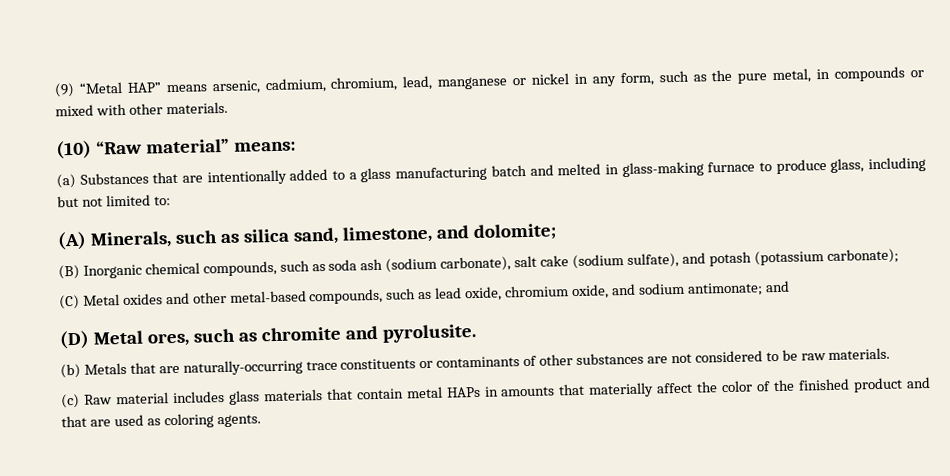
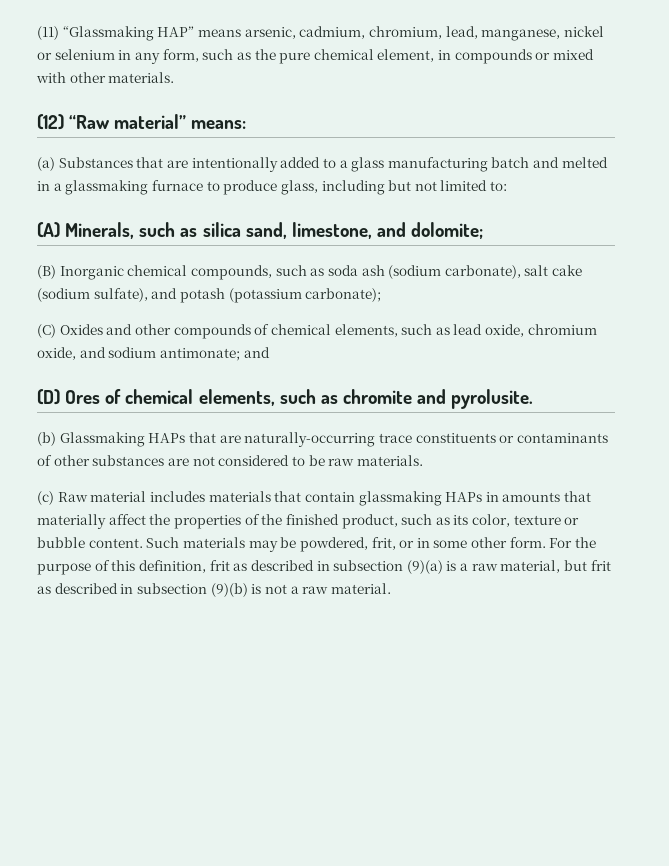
- (9) “Metal HAP” means arsenic, cadmium, chromium, lead, manganese or nickel in any form, such as the pure metal, in compounds or mixed with other materials.
+ (11) “Glassmaking HAP” means arsenic, cadmium, chromium, lead, manganese, nickel or selenium in any form, such as the pure chemical element, in compounds or mixed with other materials.
- (10) “Raw material” means:
+ (12) “Raw material” means:
- (a) Substances that are intentionally added to a glass manufacturing batch and melted in glass-making furnace to produce glass, including but not limited to:
+ (a) Substances that are intentionally added to a glass manufacturing batch and melted in a glassmaking furnace to produce glass, including but not limited to:
- (C) Metal oxides and other metal-based compounds, such as lead oxide, chromium oxide, and sodium antimonate; and
+ (C) Oxides and other compounds of chemical elements, such as lead oxide, chromium oxide, and sodium antimonate; and
- (D) Metal ores, such as chromite and pyrolusite.
+ (D) Ores of chemical elements, such as chromite and pyrolusite.
- (b) Metals that are naturally-occurring trace constituents or contaminants of other substances are not considered to be raw materials.
+ (b) Glassmaking HAPs that are naturally-occurring trace constituents or contaminants of other substances are not considered to be raw materials.
- (c) Raw material includes glass materials that contain metal HAPs in amounts that materially affect the color of the finished product and that are used as coloring agents.
+ (c) Raw material includes materials that contain glassmaking HAPs in amounts that materially affect the properties of the finished product, such as its color, texture or bubble content. Such materials may be powdered, frit, or in some other form. For the purpose of this definition, frit as described in subsection (9)(a) is a raw material, but frit as described in subsection (9)(b) is not a raw material.

